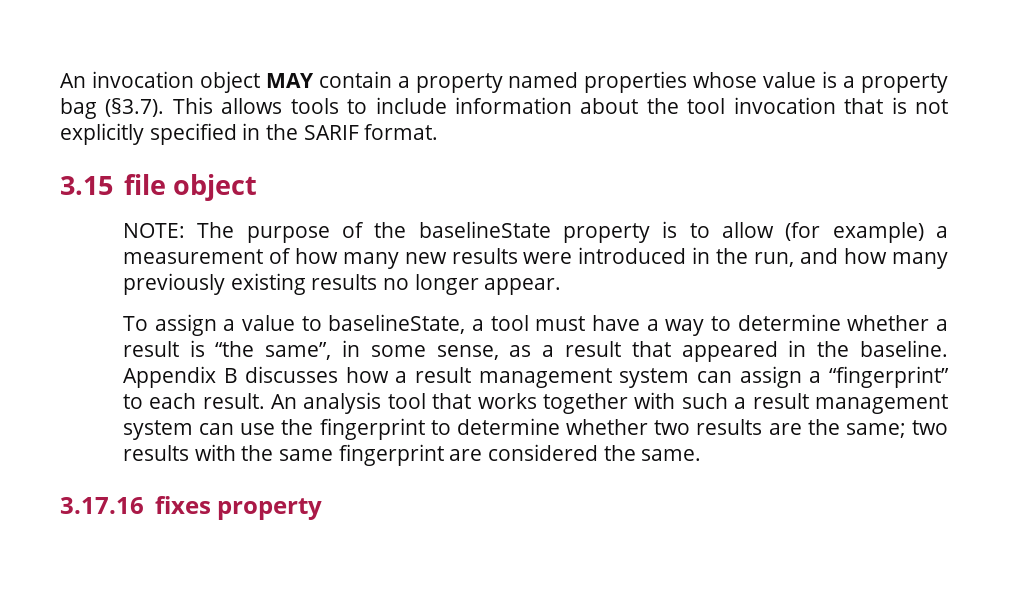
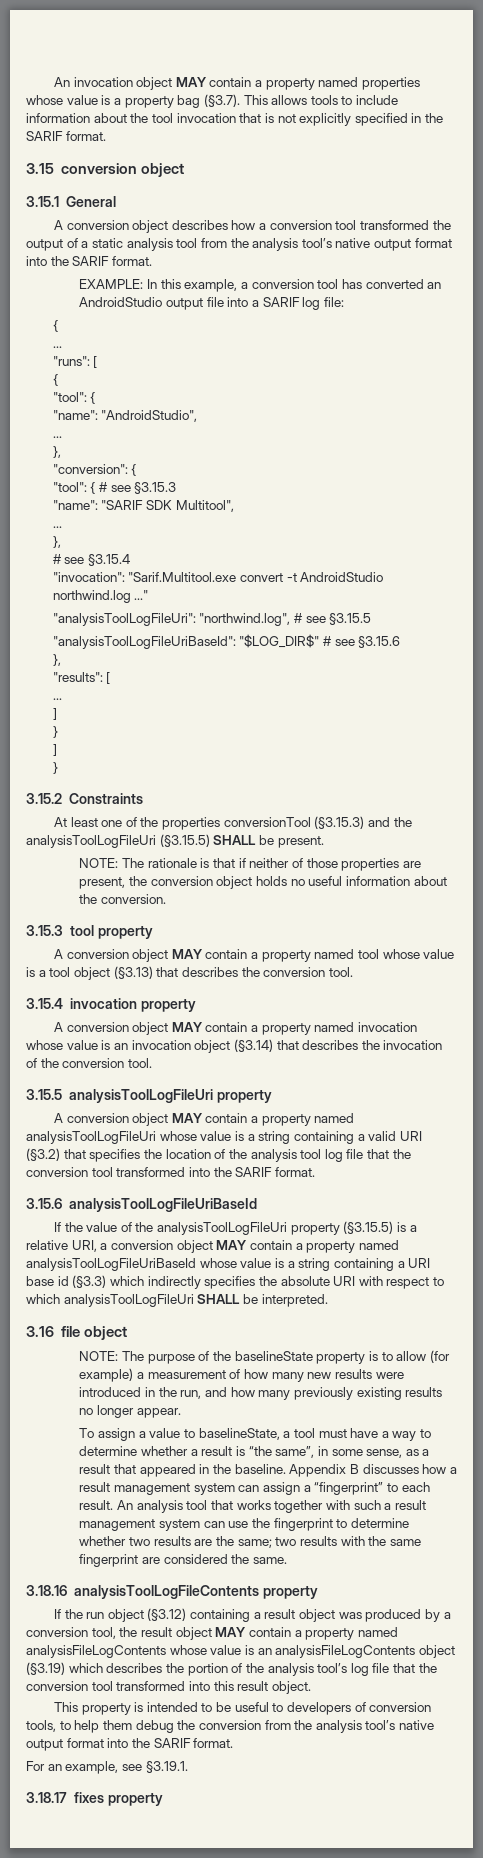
- 3.15 file object
+ 3.15 conversion object
+ 3.15.1 General
+ A conversion object describes how a conversion tool transformed the output of a static analysis tool from the analysis tool’s native output format into the SARIF format.
+ EXAMPLE: In this example, a conversion tool has converted an AndroidStudio output file into a SARIF log file:
+ {
+ ...
+ "runs": [
+ {
+ "tool": {
+ "name": "AndroidStudio",
+ ...
+ },
+ "conversion": {
+ "tool": { # see §3.15.3
+ "name": "SARIF SDK Multitool",
+ ...
+ },
+ # see §3.15.4
+ "invocation": "Sarif.Multitool.exe convert -t AndroidStudio northwind.log ..."
+ "analysisToolLogFileUri": "northwind.log", # see §3.15.5
+ "analysisToolLogFileUriBaseId": "$LOG_DIR$" # see §3.15.6
+ },
+ "results": [
+ ...
+ ]
+ }
+ ]
+ }
+ 3.15.2 Constraints
+ At least one of the properties conversionTool (§3.15.3) and the analysisToolLogFileUri (§3.15.5) SHALL be present.
+ NOTE: The rationale is that if neither of those properties are present, the conversion object holds no useful information about the conversion.
+ 3.15.3 tool property
+ A conversion object MAY contain a property named tool whose value is a tool object (§3.13) that describes the conversion tool.
+ 3.15.4 invocation property
+ A conversion object MAY contain a property named invocation whose value is an invocation object (§3.14) that describes the invocation of the conversion tool.
+ 3.15.5 analysisToolLogFileUri property
+ A conversion object MAY contain a property named analysisToolLogFileUri whose value is a string containing a valid URI (§3.2) that specifies the location of the analysis tool log file that the conversion tool transformed into the SARIF format.
+ 3.15.6 analysisToolLogFileUriBaseId
+ If the value of the analysisToolLogFileUri property (§3.15.5) is a relative URI, a conversion object MAY contain a property named analysisToolLogFileUriBaseId whose value is a string containing a URI base id (§3.3) which indirectly specifies the absolute URI with respect to which analysisToolLogFileUri SHALL be interpreted.
+ 3.16 file object
- 3.17.16 fixes property
+ 3.18.16 analysisToolLogFileContents property
+ If the run object (§3.12) containing a result object was produced by a conversion tool, the result object MAY contain a property named analysisFileLogContents whose value is an analysisFileLogContents object (§3.19) which describes the portion of the analysis tool’s log file that the conversion tool transformed into this result object.
+ This property is intended to be useful to developers of conversion tools, to help them debug the conversion from the analysis tool’s native output format into the SARIF format.
+ For an example, see §3.19.1.
+ 3.18.17 fixes property

